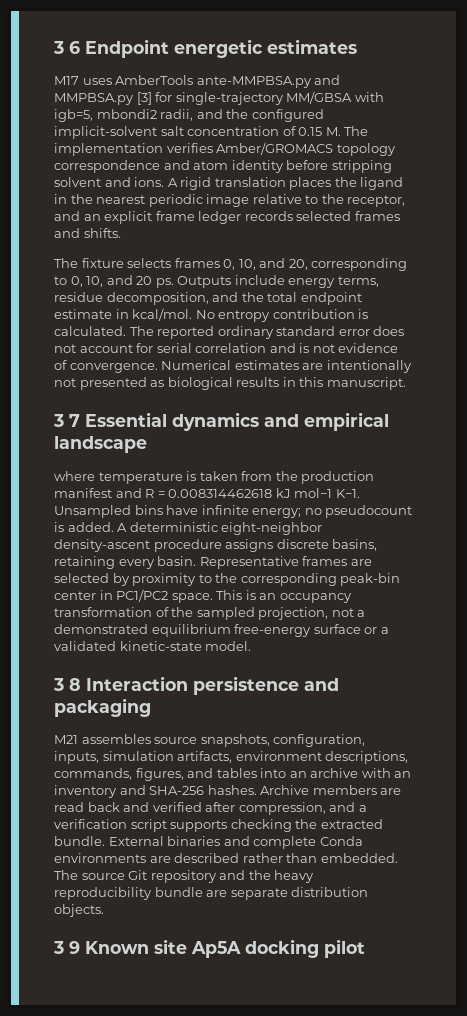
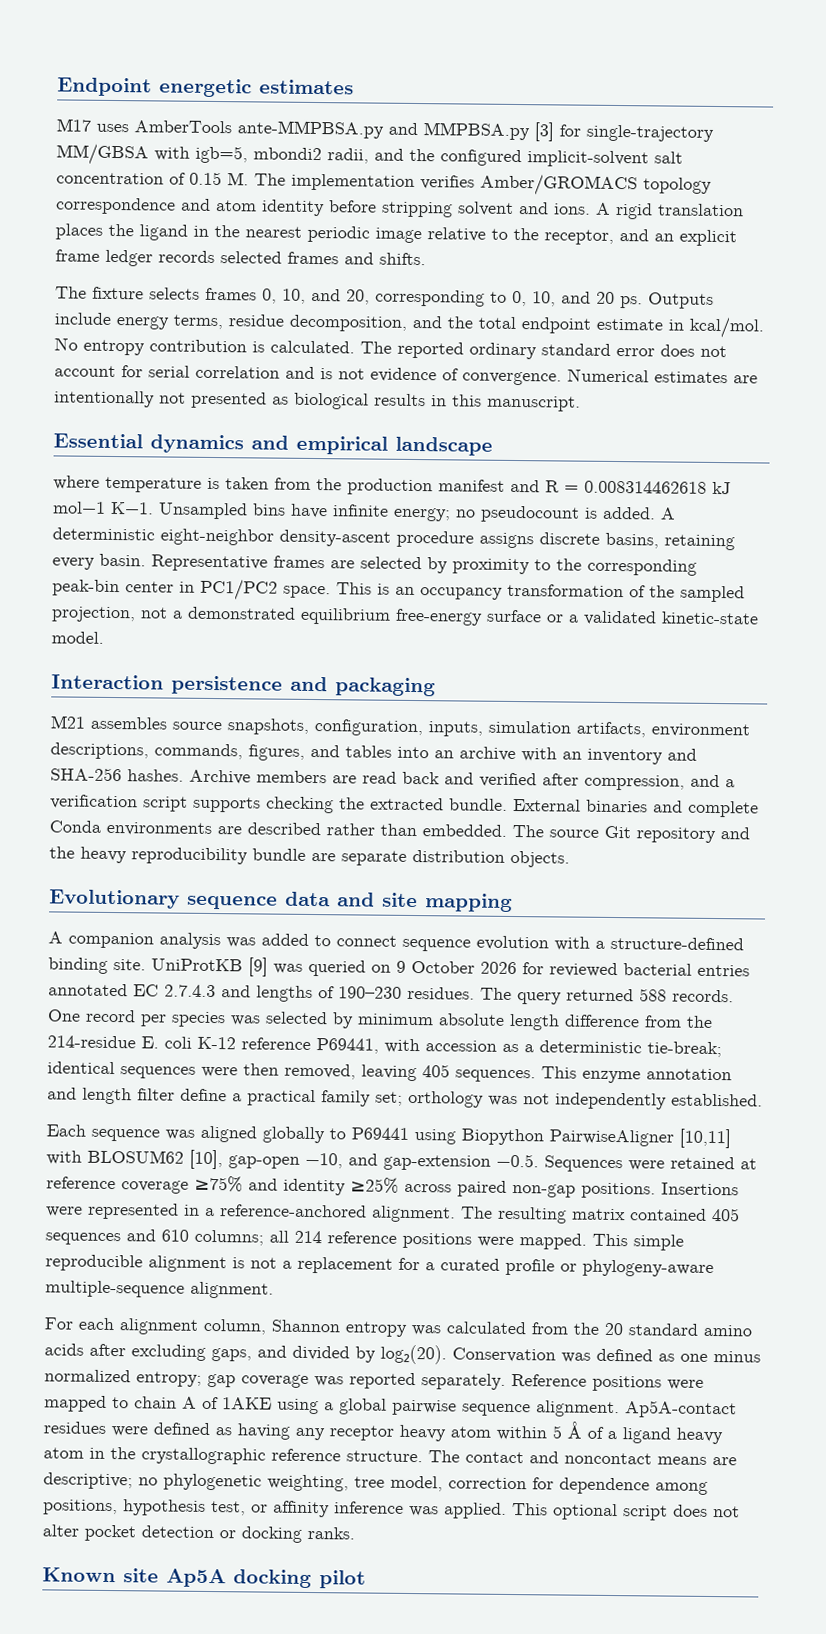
- 3 6 Endpoint energetic estimates
+ Endpoint energetic estimates
- 3 7 Essential dynamics and empirical landscape
+ Essential dynamics and empirical landscape
- 3 8 Interaction persistence and packaging
+ Interaction persistence and packaging
- 3 9 Known site Ap5A docking pilot
+ Evolutionary sequence data and site mapping
+ A companion analysis was added to connect sequence evolution with a structure-defined binding site. UniProtKB [9] was queried on 9 October 2026 for reviewed bacterial entries annotated EC 2.7.4.3 and lengths of 190–230 residues. The query returned 588 records. One record per species was selected by minimum absolute length difference from the 214-residue E. coli K-12 reference P69441, with accession as a deterministic tie-break; identical sequences were then removed, leaving 405 sequences. This enzyme annotation and length filter define a practical family set; orthology was not independently established.
+ Each sequence was aligned globally to P69441 using Biopython PairwiseAligner [10,11] with BLOSUM62 [10], gap-open −10, and gap-extension −0.5. Sequences were retained at reference coverage ≥75% and identity ≥25% across paired non-gap positions. Insertions were represented in a reference-anchored alignment. The resulting matrix contained 405 sequences and 610 columns; all 214 reference positions were mapped. This simple reproducible alignment is not a replacement for a curated profile or phylogeny-aware multiple-sequence alignment.
+ For each alignment column, Shannon entropy was calculated from the 20 standard amino acids after excluding gaps, and divided by log₂(20). Conservation was defined as one minus normalized entropy; gap coverage was reported separately. Reference positions were mapped to chain A of 1AKE using a global pairwise sequence alignment. Ap5A-contact residues were defined as having any receptor heavy atom within 5 Å of a ligand heavy atom in the crystallographic reference structure. The contact and noncontact means are descriptive; no phylogenetic weighting, tree model, correction for dependence among positions, hypothesis test, or affinity inference was applied. This optional script does not alter pocket detection or docking ranks.
+ Known site Ap5A docking pilot

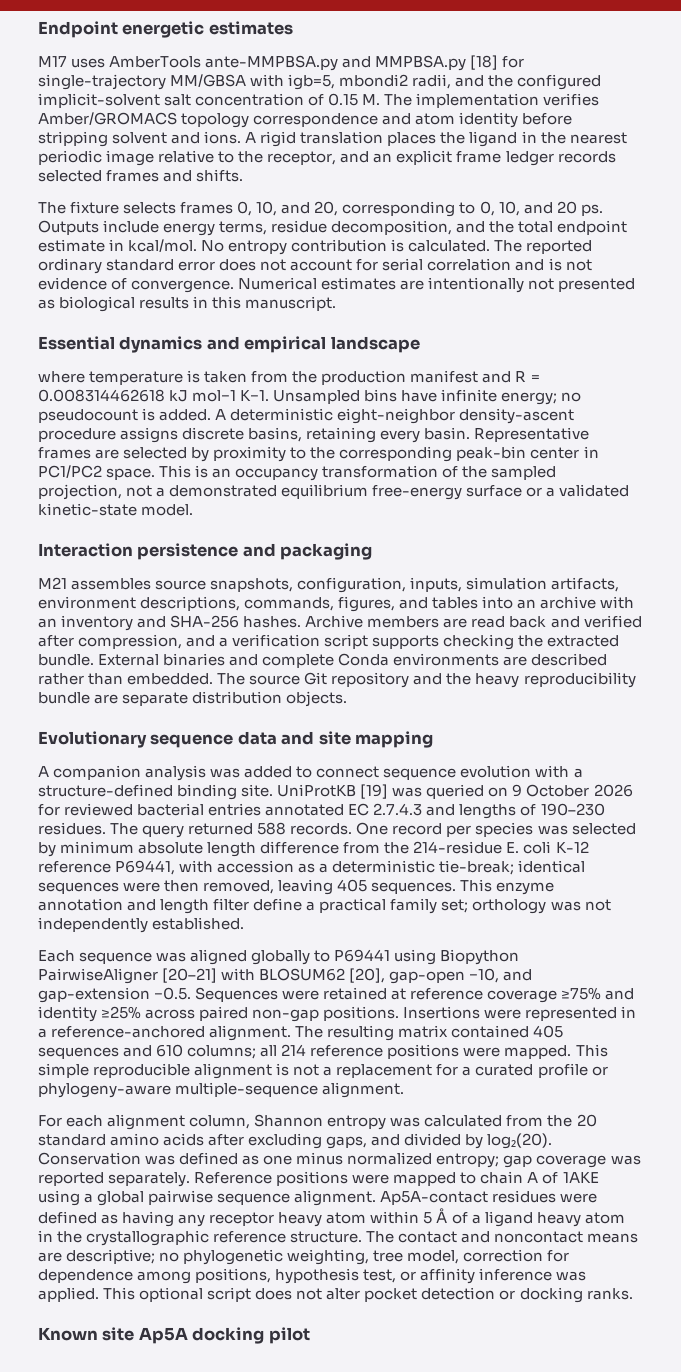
- M17 uses AmberTools ante-MMPBSA.py and MMPBSA.py [3] for single-trajectory MM/GBSA with igb=5, mbondi2 radii, and the configured implicit-solvent salt concentration of 0.15 M. The implementation verifies Amber/GROMACS topology correspondence and atom identity before stripping solvent and ions.
+ M17 uses AmberTools ante-MMPBSA.py and MMPBSA.py [18] for single-trajectory MM/GBSA with igb=5, mbondi2 radii, and the configured implicit-solvent salt concentration of 0.15 M. The implementation verifies Amber/GROMACS topology correspondence and atom identity before stripping solvent and ions.
- UniProtKB [9] was queried on 9 October 2026 for reviewed bacterial entries annotated EC 2.7.4.3 and lengths of 190–230 residues.
+ UniProtKB [19] was queried on 9 October 2026 for reviewed bacterial entries annotated EC 2.7.4.3 and lengths of 190–230 residues.
- Each sequence was aligned globally to P69441 using Biopython PairwiseAligner [10,11] with BLOSUM62 [10], gap-open −10, and gap-extension −0.5. Sequences were retained at reference coverage ≥75% and identity ≥25% across paired non-gap positions.
+ Each sequence was aligned globally to P69441 using Biopython PairwiseAligner [20–21] with BLOSUM62 [20], gap-open −10, and gap-extension −0.5. Sequences were retained at reference coverage ≥75% and identity ≥25% across paired non-gap positions.

